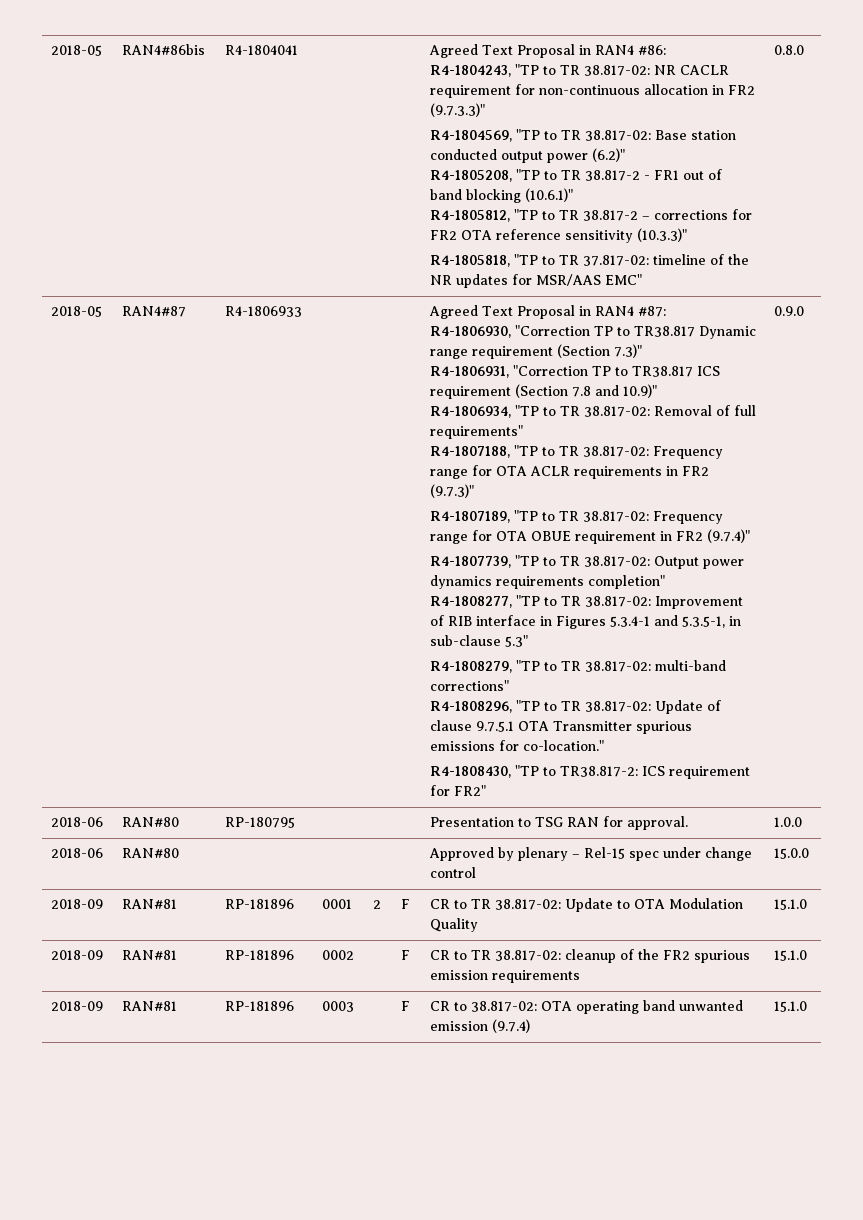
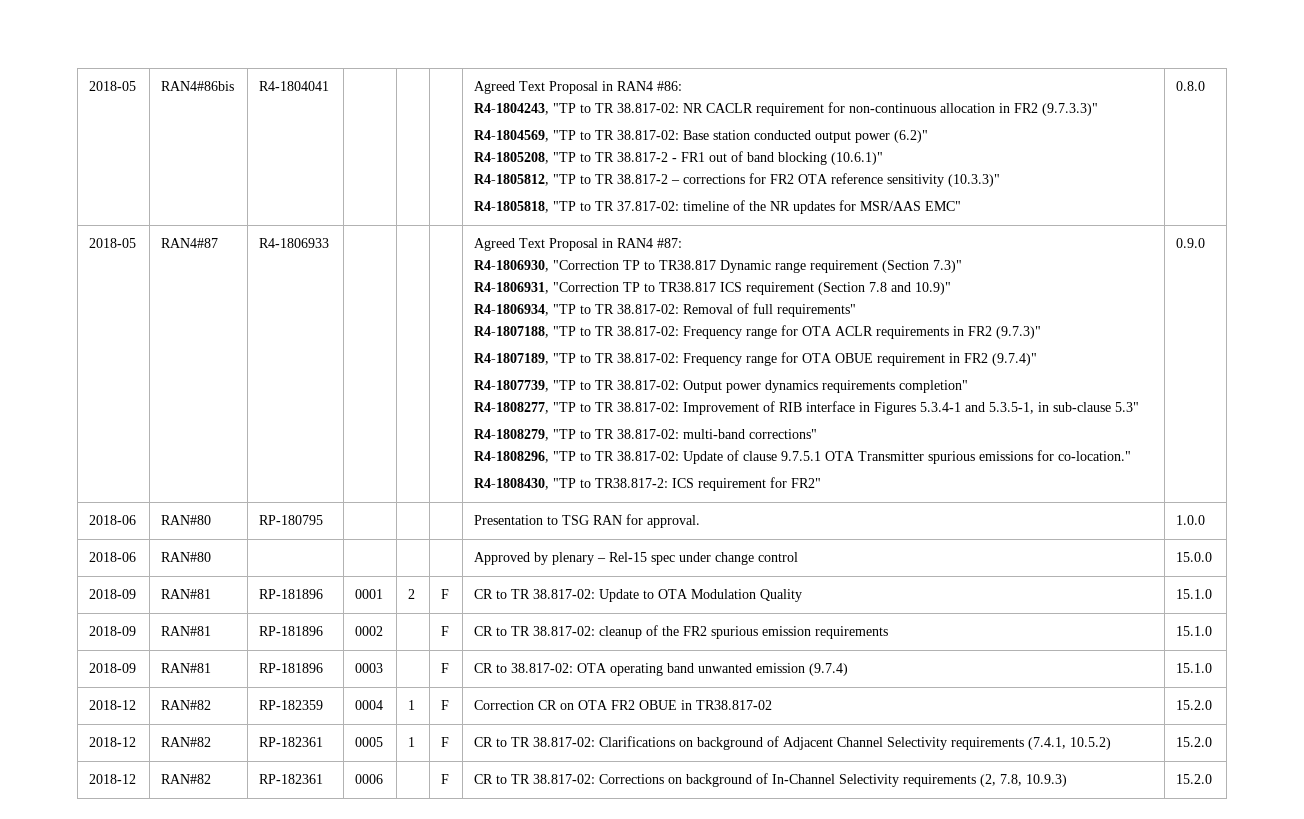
+ 2018-12 | RAN#82 | RP-182359 | 0004 | 1 | F | Correction CR on OTA FR2 OBUE in TR38.817-02 | 15.2.0
+ 2018-12 | RAN#82 | RP-182361 | 0005 | 1 | F | CR to TR 38.817-02: Clarifications on background of Adjacent Channel Selectivity requirements (7.4.1, 10.5.2) | 15.2.0
+ 2018-12 | RAN#82 | RP-182361 | 0006 | | F | CR to TR 38.817-02: Corrections on background of In-Channel Selectivity requirements (2, 7.8, 10.9.3) | 15.2.0

